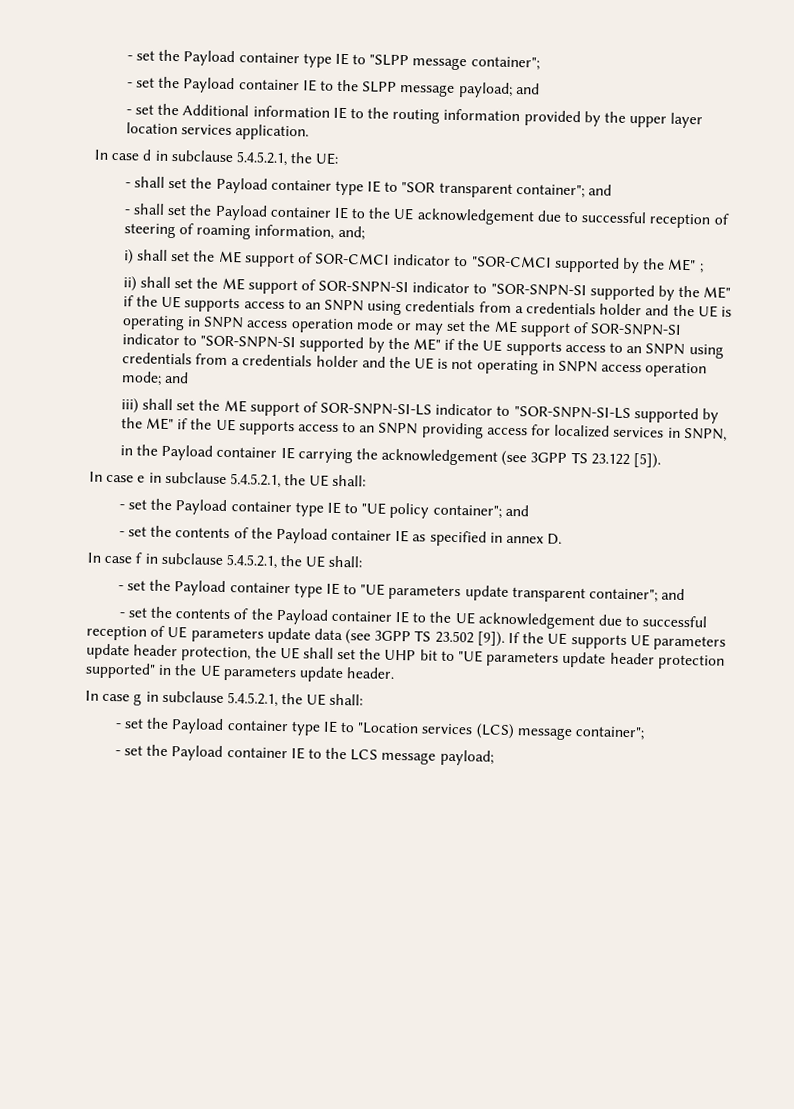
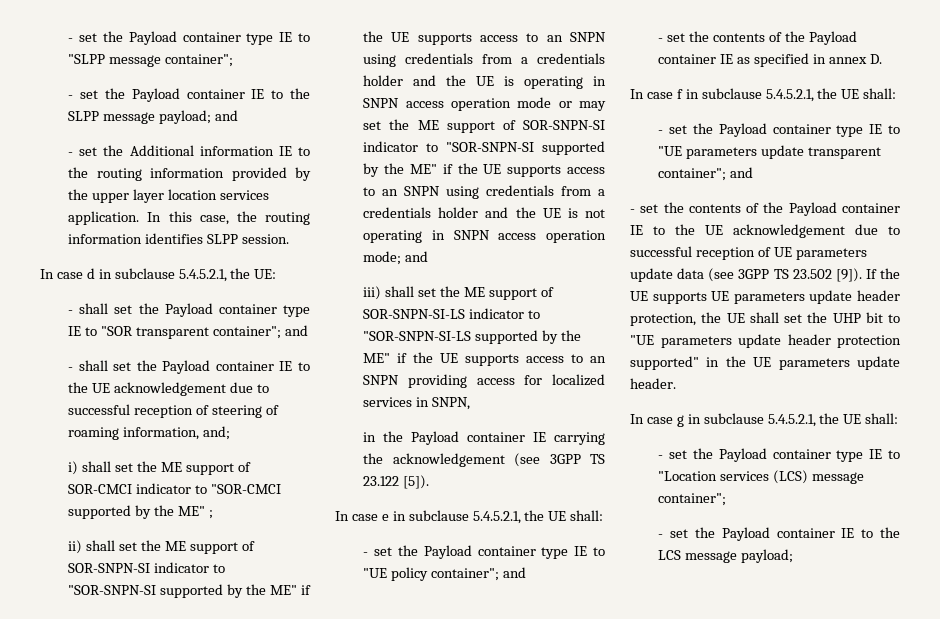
+ In this case, the routing information identifies SLPP session.

